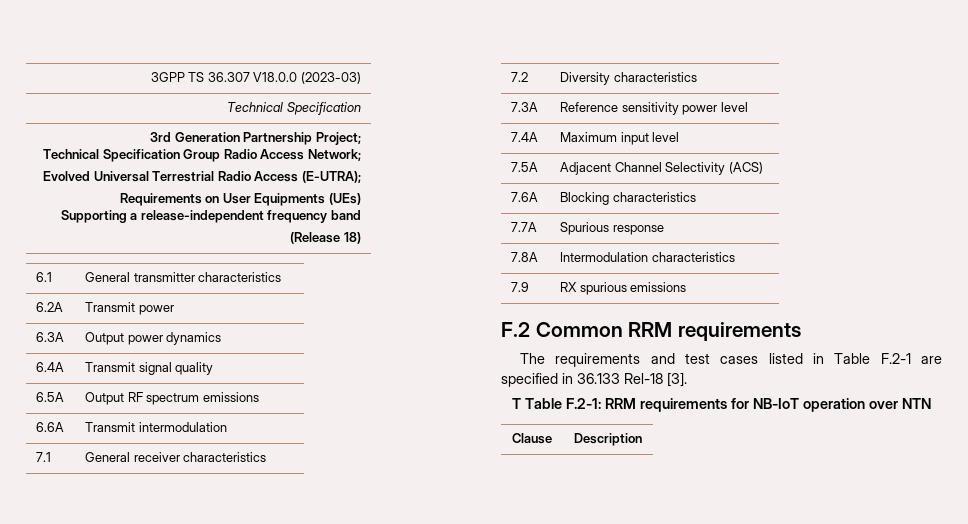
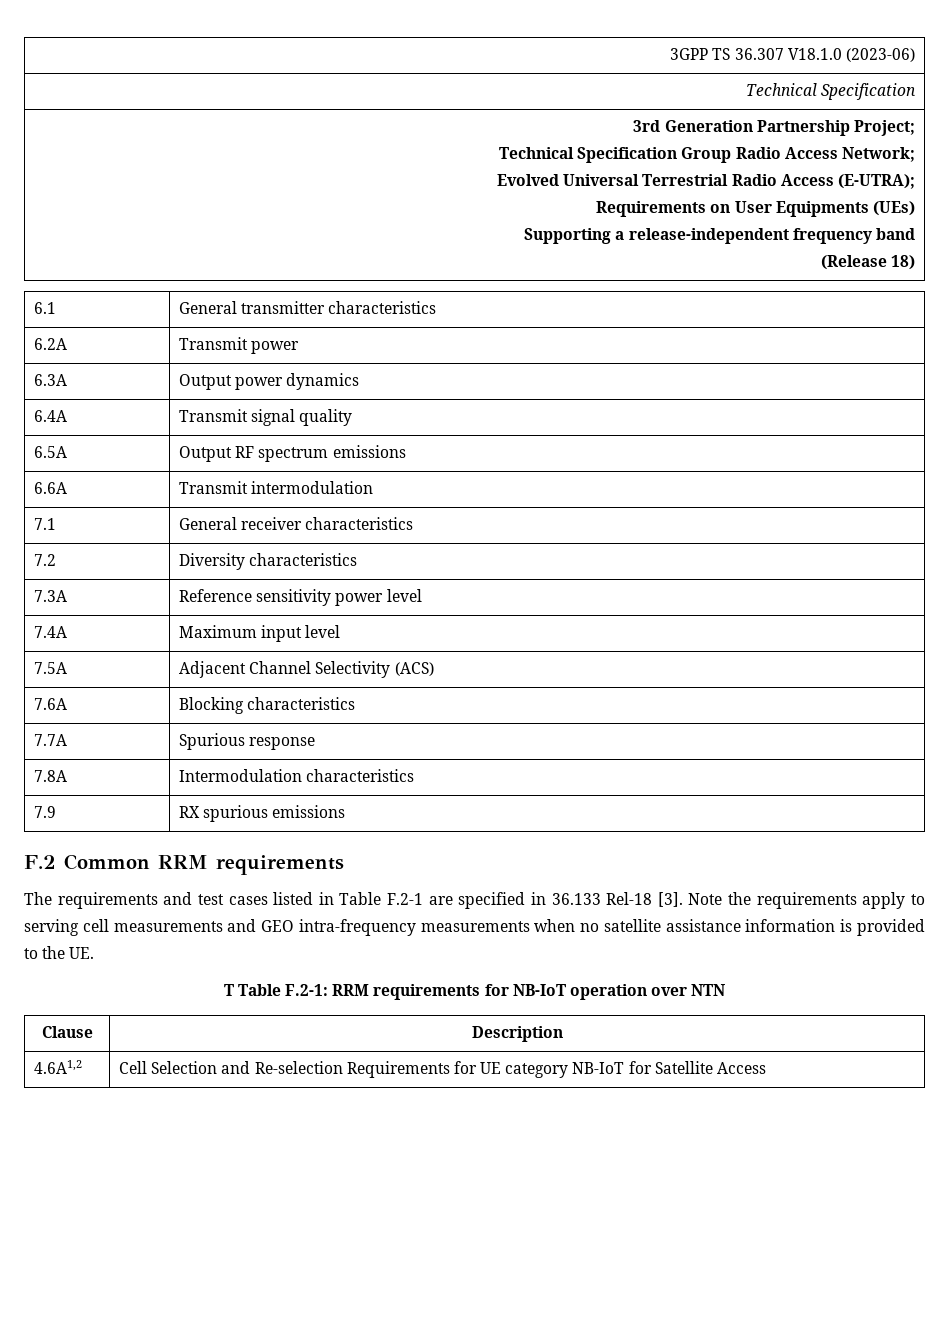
- 3GPP TS 36.307 V18.0.0 (2023-03)
+ 3GPP TS 36.307 V18.1.0 (2023-06)
+ Note the requirements apply to serving cell measurements and GEO intra-frequency measurements when no satellite assistance information is provided to the UE.
+ 4.6A1,2 | Cell Selection and Re-selection Requirements for UE category NB-IoT for Satellite Access

